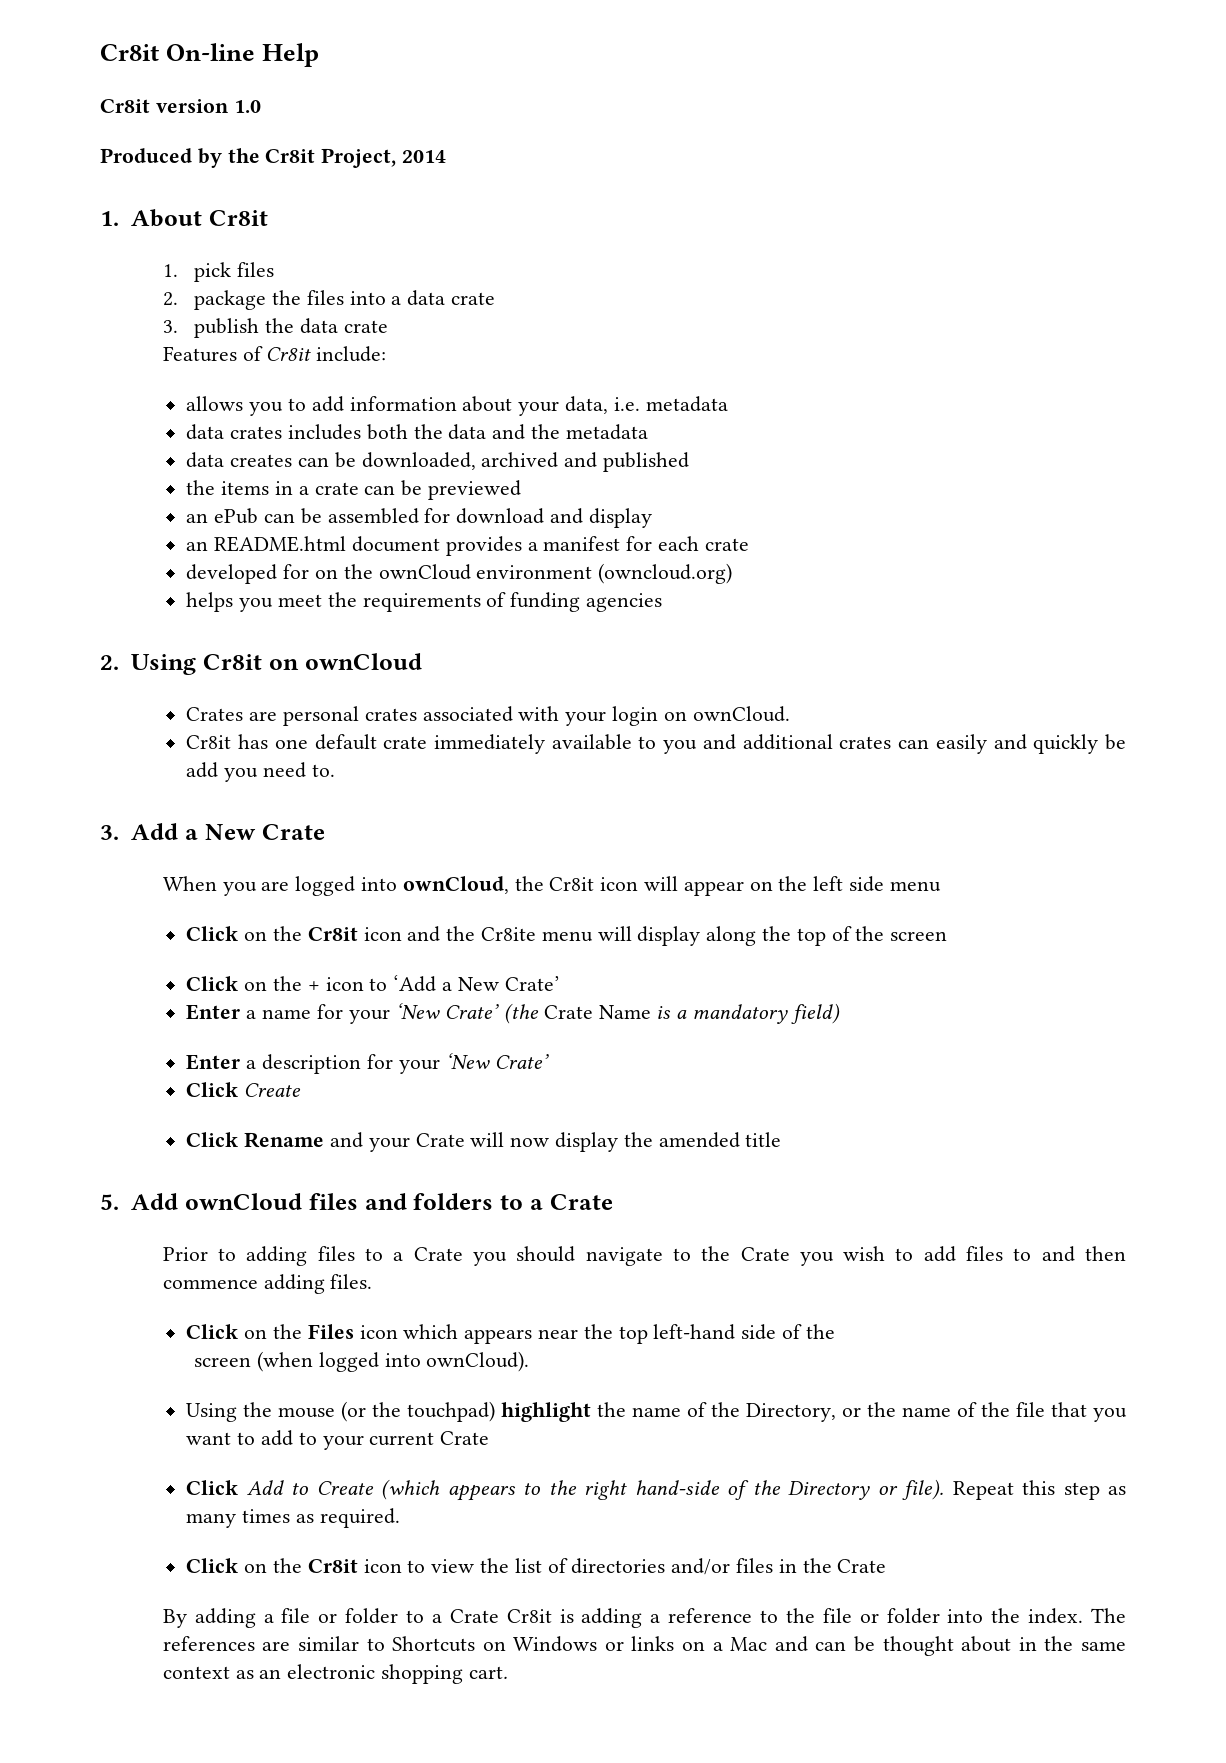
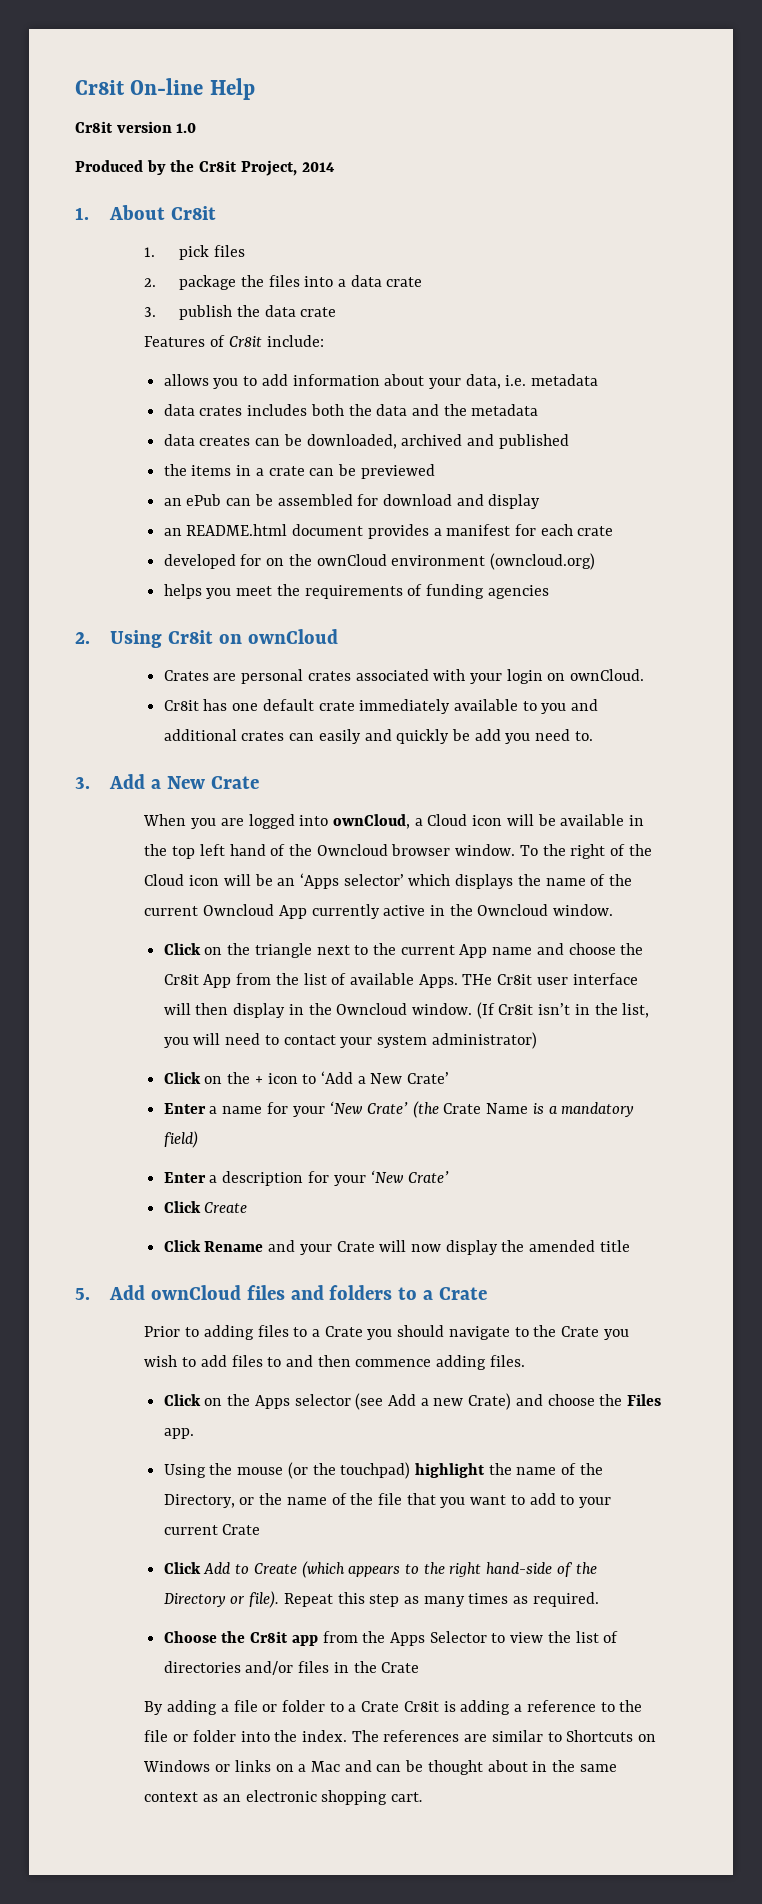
- When you are logged into ownCloud, the Cr8it icon will appear on the left side menu
- Click on the Cr8it icon and the Cr8ite menu will display along the top of the screen
+ When you are logged into ownCloud, a Cloud icon will be available in the top left hand of the Owncloud browser window. To the right of the Cloud icon will be an ‘Apps selector’ which displays the name of the current Owncloud App currently active in the Owncloud window.
+ Click on the triangle next to the current App name and choose the Cr8it App from the list of available Apps. THe Cr8it user interface will then display in the Owncloud window. (If Cr8it isn’t in the list, you will need to contact your system administrator)
- Click on the Files icon which appears near the top left-hand side of the
- screen (when logged into ownCloud).
+ Click on the Apps selector (see Add a new Crate) and choose the Files app.
- Click on the Cr8it icon to view the list of directories and/or files in the Crate
+ Choose the Cr8it app from the Apps Selector to view the list of directories and/or files in the Crate

